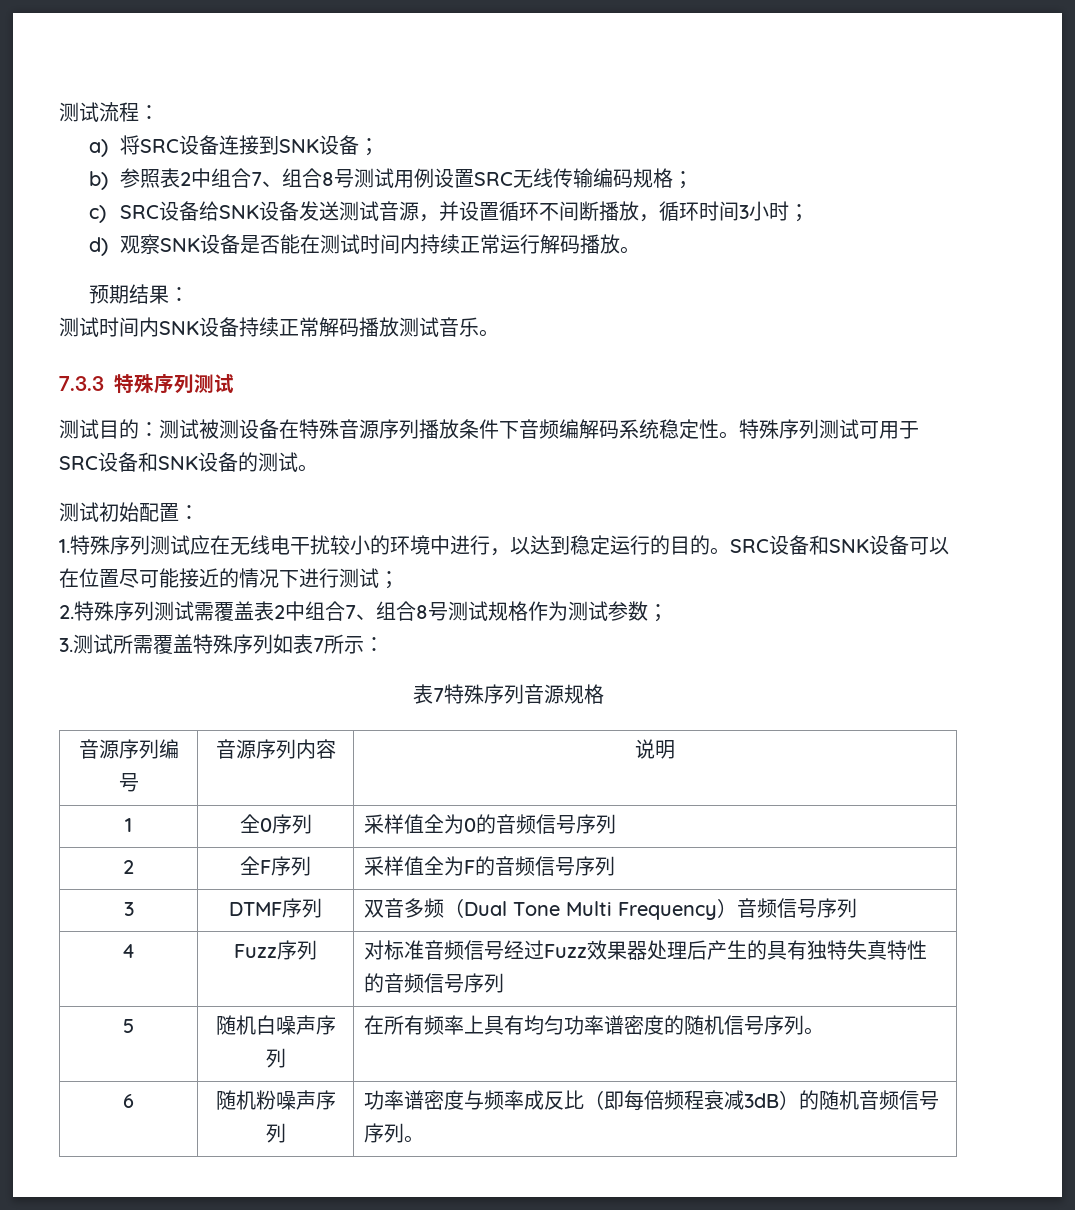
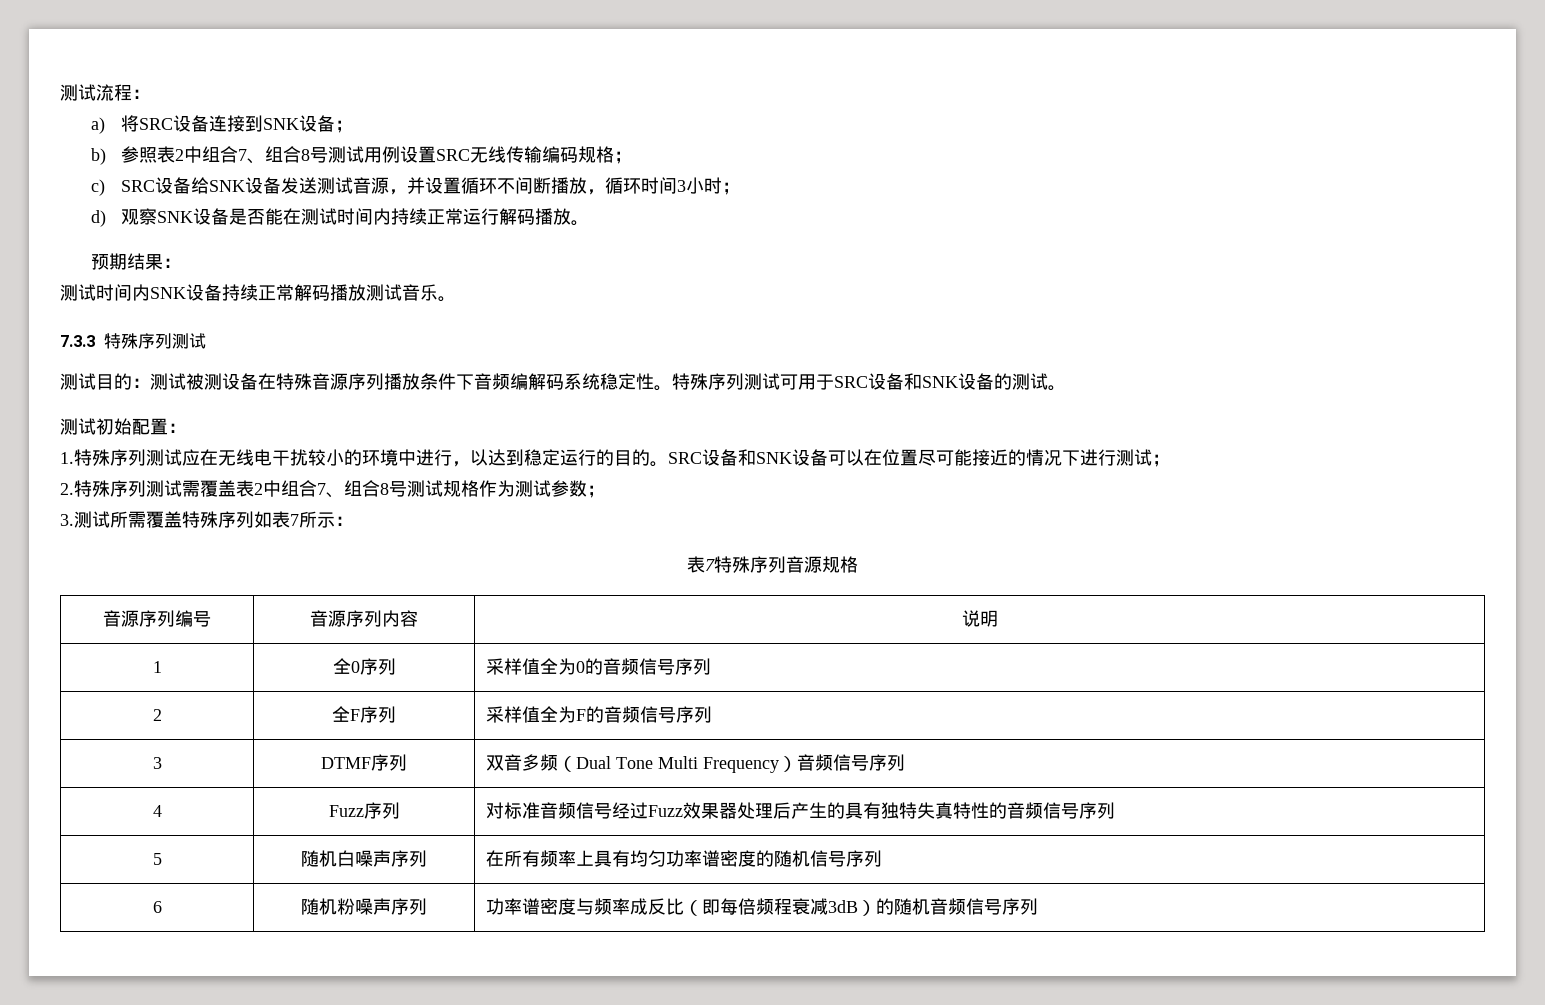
- 5 | 随机白噪声序列 | 在所有频率上具有均匀功率谱密度的随机信号序列。
+ 5 | 随机白噪声序列 | 在所有频率上具有均匀功率谱密度的随机信号序列
- 6 | 随机粉噪声序列 | 功率谱密度与频率成反比（即每倍频程衰减3dB）的随机音频信号序列。
+ 6 | 随机粉噪声序列 | 功率谱密度与频率成反比（即每倍频程衰减3dB）的随机音频信号序列

